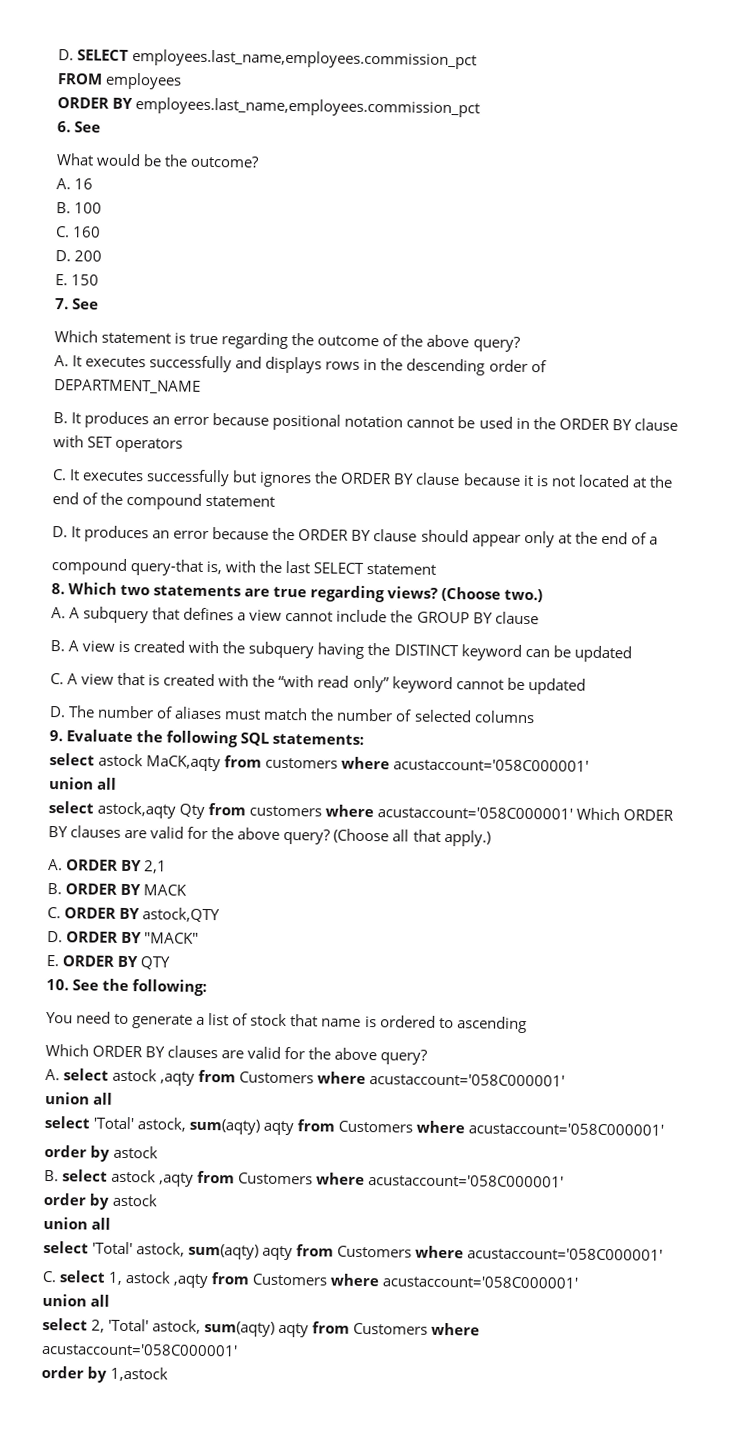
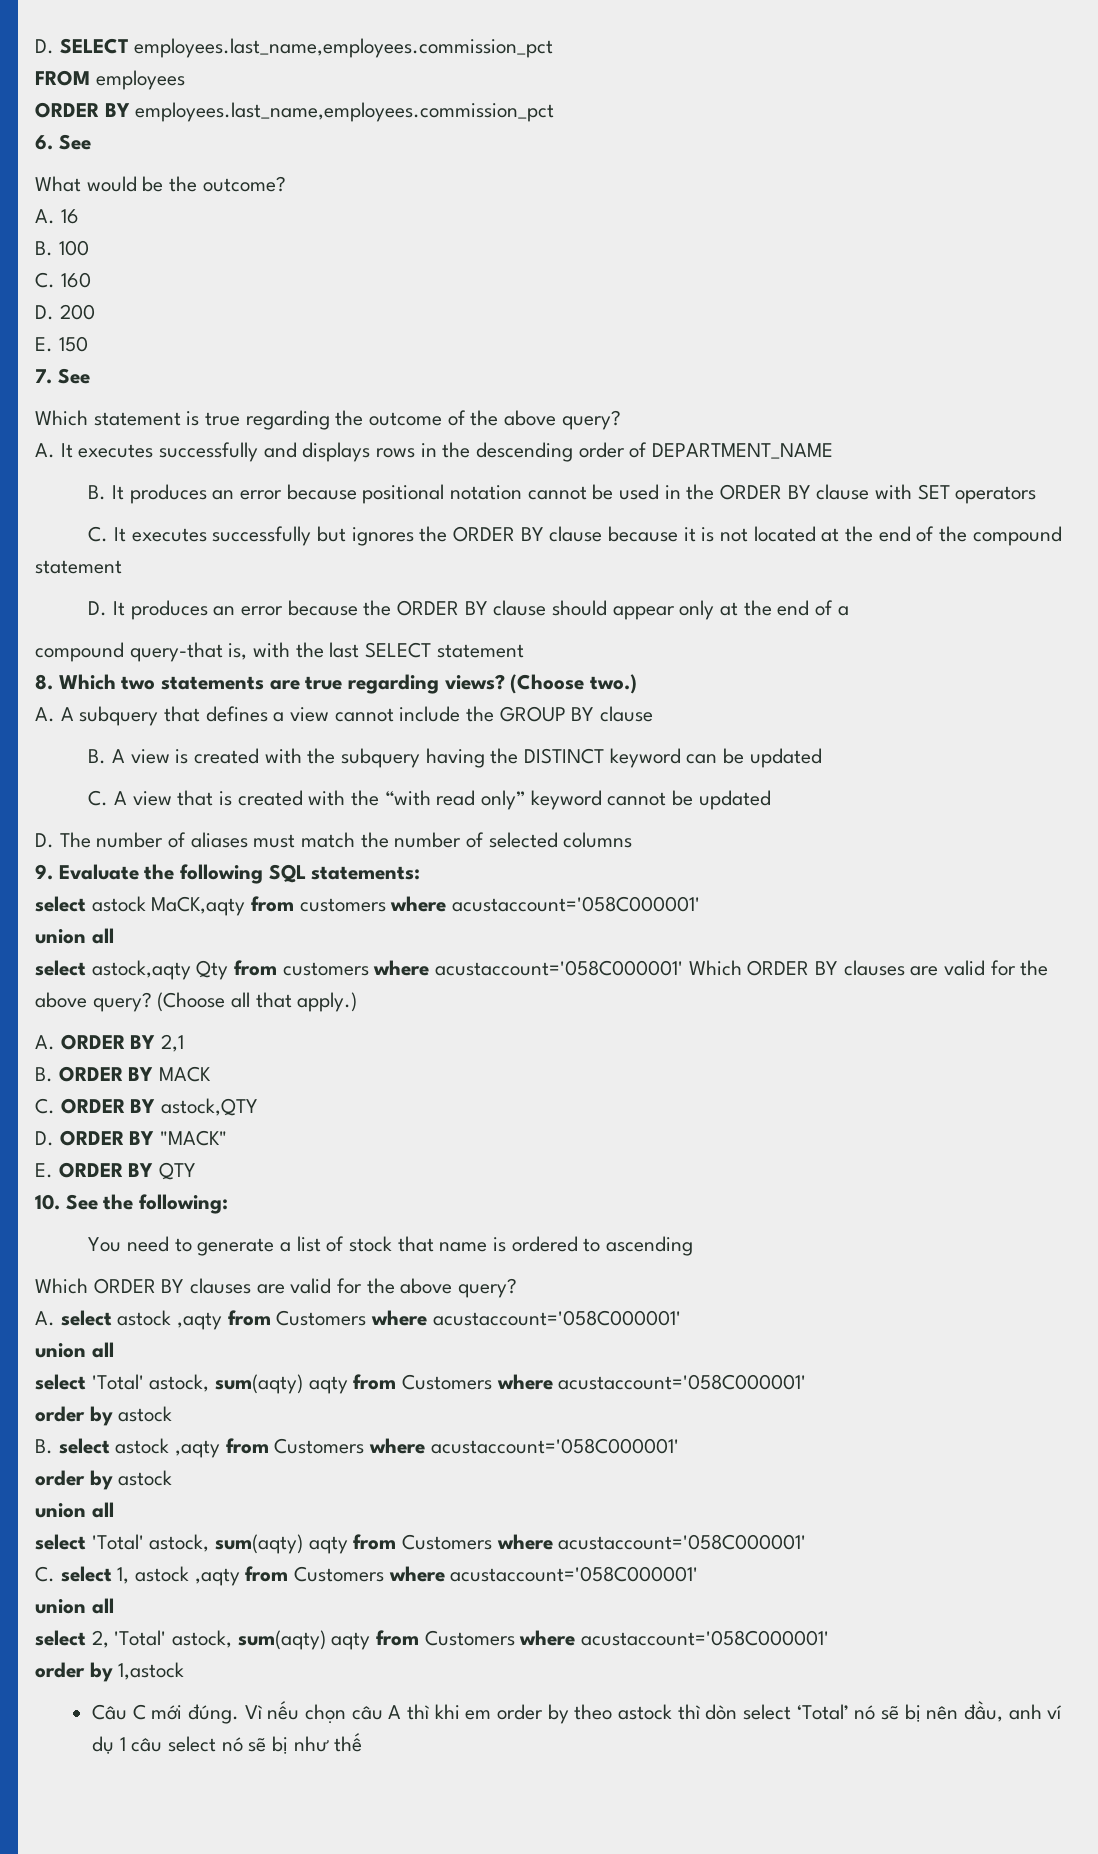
+ Câu C mới đúng. Vì nếu chọn câu A thì khi em order by theo astock thì dòn select ‘Total’ nó sẽ bị nên đầu, anh ví dụ 1 câu select nó sẽ bị như thế

